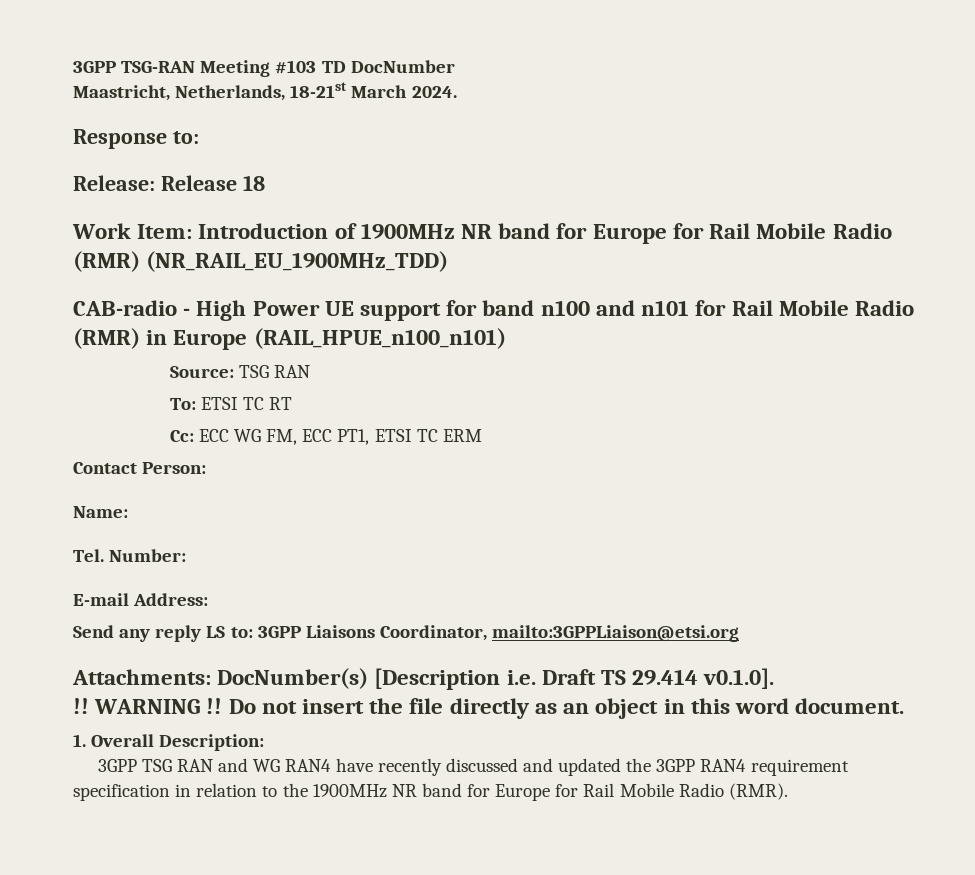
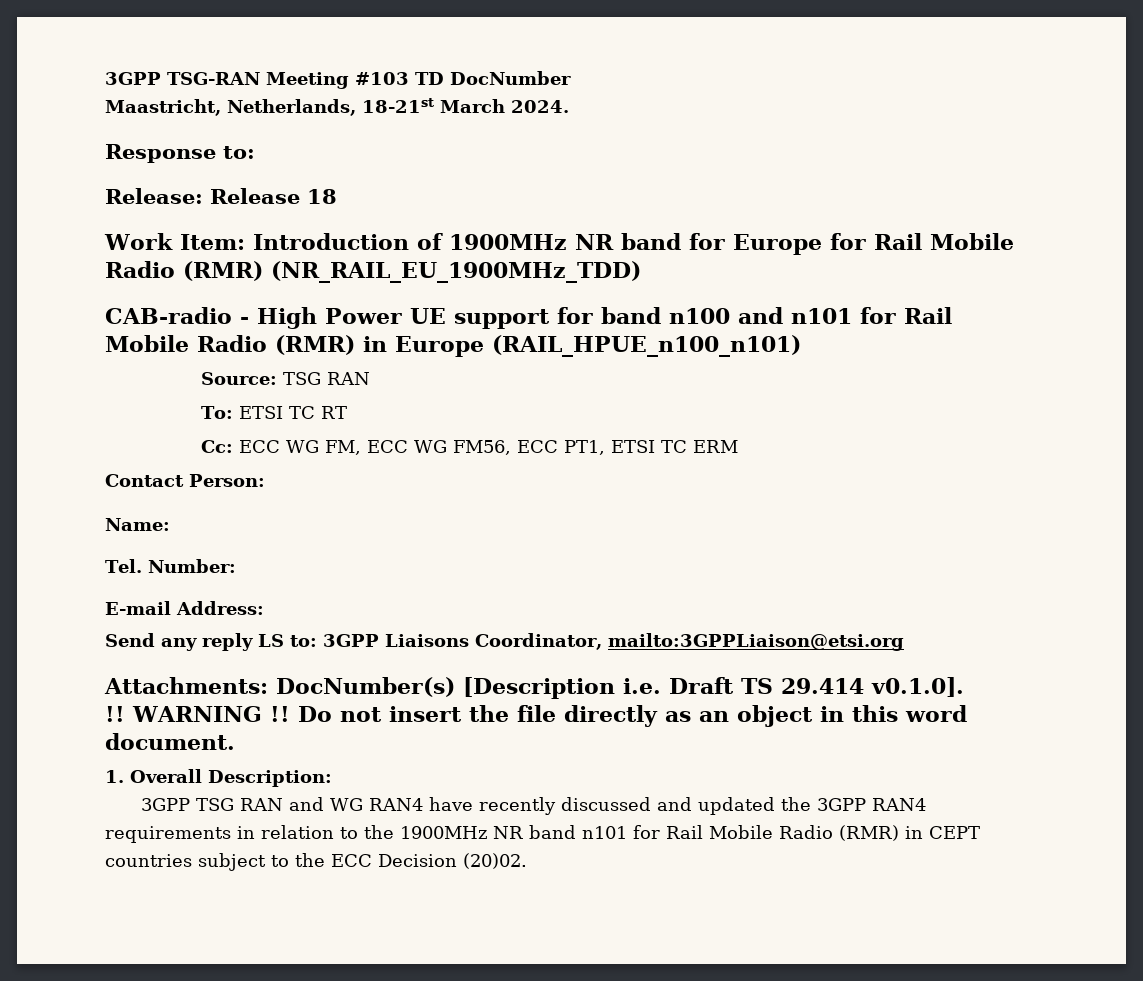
- Cc: ECC WG FM, ECC PT1, ETSI TC ERM
+ Cc: ECC WG FM, ECC WG FM56, ECC PT1, ETSI TC ERM
- 3GPP TSG RAN and WG RAN4 have recently discussed and updated the 3GPP RAN4 requirement specification in relation to the 1900MHz NR band for Europe for Rail Mobile Radio (RMR).
+ 3GPP TSG RAN and WG RAN4 have recently discussed and updated the 3GPP RAN4 requirements in relation to the 1900MHz NR band n101 for Rail Mobile Radio (RMR) in CEPT countries subject to the ECC Decision (20)02.

